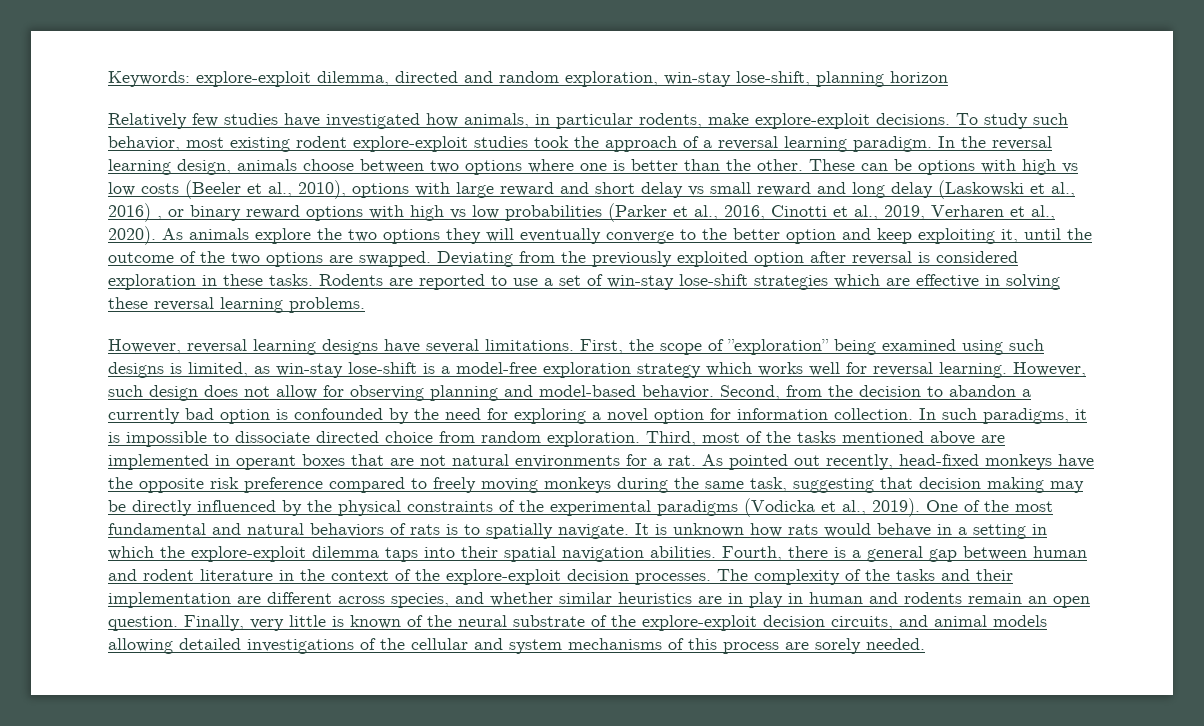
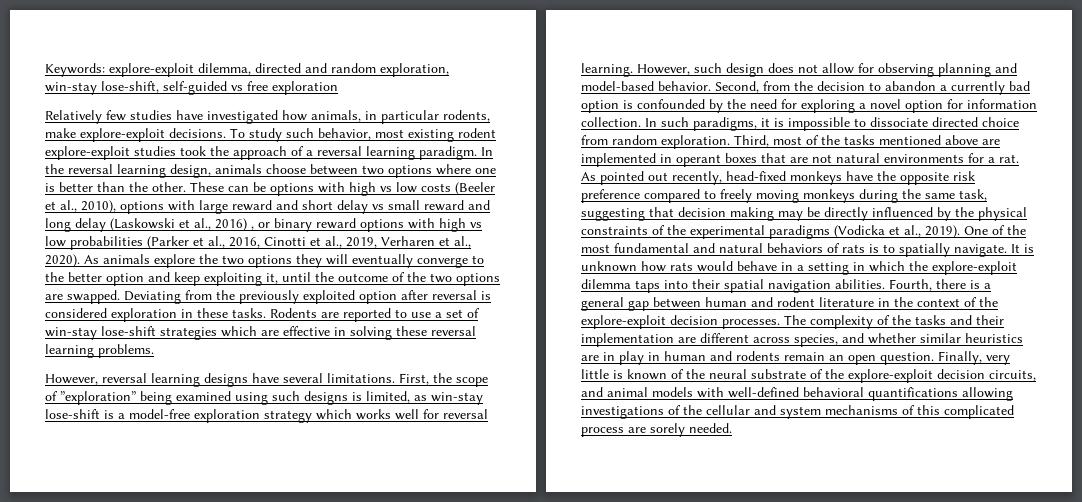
- Keywords: explore-exploit dilemma, directed and random exploration, win-stay lose-shift, planning horizon
+ Keywords: explore-exploit dilemma, directed and random exploration, win-stay lose-shift, self-guided vs free exploration
- Finally, very little is known of the neural substrate of the explore-exploit decision circuits, and animal models allowing detailed investigations of the cellular and system mechanisms of this process are sorely needed.
+ Finally, very little is known of the neural substrate of the explore-exploit decision circuits, and animal models with well-defined behavioral quantifications allowing investigations of the cellular and system mechanisms of this complicated process are sorely needed.

